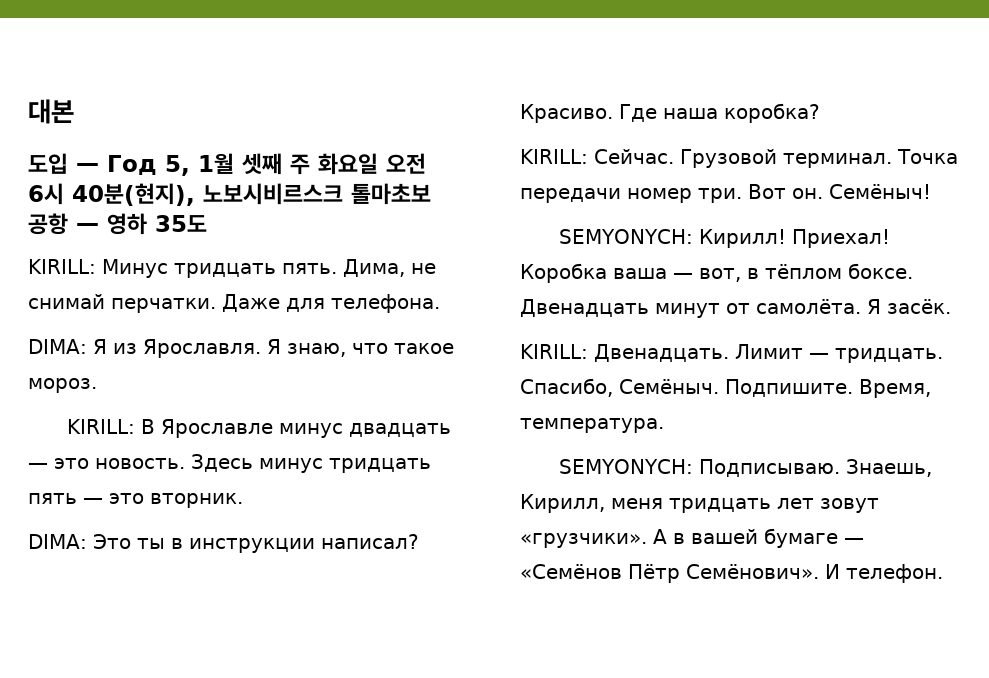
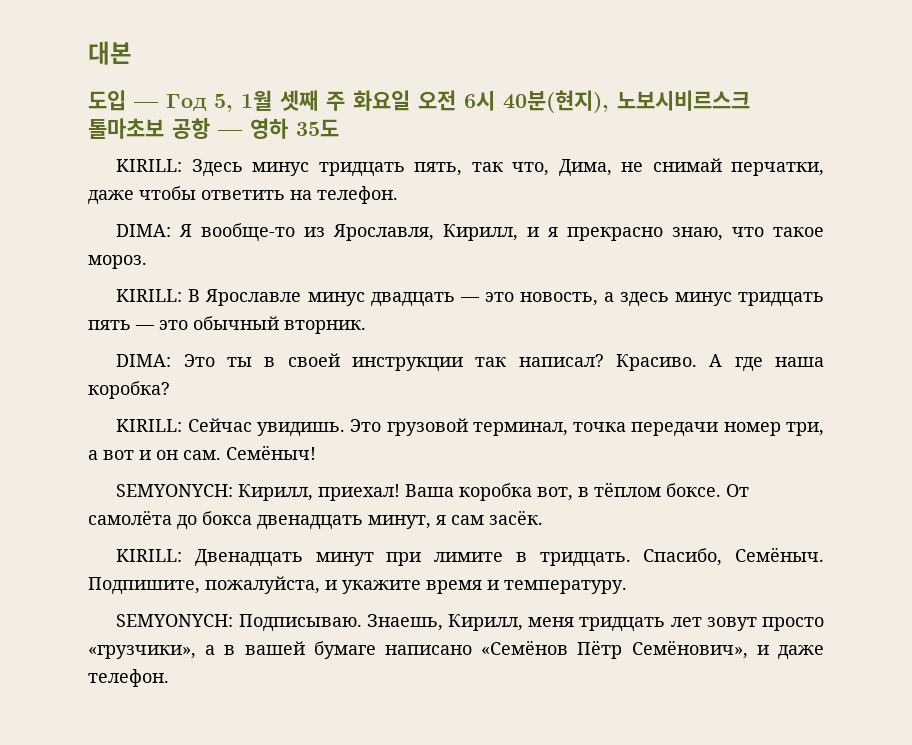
- KIRILL: Минус тридцать пять. Дима, не снимай перчатки. Даже для телефона.
- DIMA: Я из Ярославля. Я знаю, что такое мороз.
+ KIRILL: Здесь минус тридцать пять, так что, Дима, не снимай перчатки, даже чтобы ответить на телефон.
+ DIMA: Я вообще-то из Ярославля, Кирилл, и я прекрасно знаю, что такое мороз.
- KIRILL: В Ярославле минус двадцать — это новость. Здесь минус тридцать пять — это вторник.
+ KIRILL: В Ярославле минус двадцать — это новость, а здесь минус тридцать пять — это обычный вторник.
- DIMA: Это ты в инструкции написал? Красиво. Где наша коробка?
- KIRILL: Сейчас. Грузовой терминал. Точка передачи номер три. Вот он. Семёныч!
- SEMYONYCH: Кирилл! Приехал! Коробка ваша — вот, в тёплом боксе. Двенадцать минут от самолёта. Я засёк.
- KIRILL: Двенадцать. Лимит — тридцать. Спасибо, Семёныч. Подпишите. Время, температура.
+ DIMA: Это ты в своей инструкции так написал? Красиво. А где наша коробка?
+ KIRILL: Сейчас увидишь. Это грузовой терминал, точка передачи номер три, а вот и он сам. Семёныч!
+ SEMYONYCH: Кирилл, приехал! Ваша коробка вот, в тёплом боксе. От самолёта до бокса двенадцать минут, я сам засёк.
+ KIRILL: Двенадцать минут при лимите в тридцать. Спасибо, Семёныч. Подпишите, пожалуйста, и укажите время и температуру.
- Знаешь, Кирилл, меня тридцать лет зовут «грузчики». А в вашей бумаге — «Семёнов Пётр Семёнович». И телефон.
+ Знаешь, Кирилл, меня тридцать лет зовут просто «грузчики», а в вашей бумаге написано «Семёнов Пётр Семёнович», и даже телефон.

